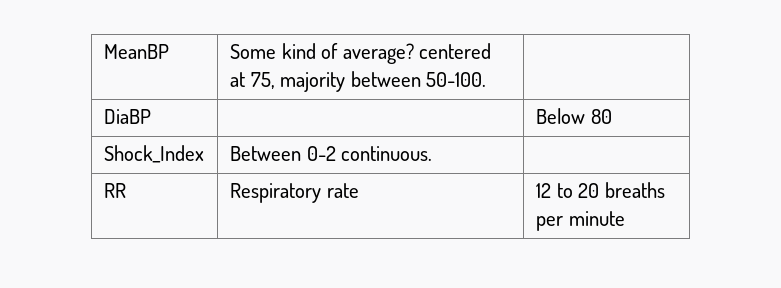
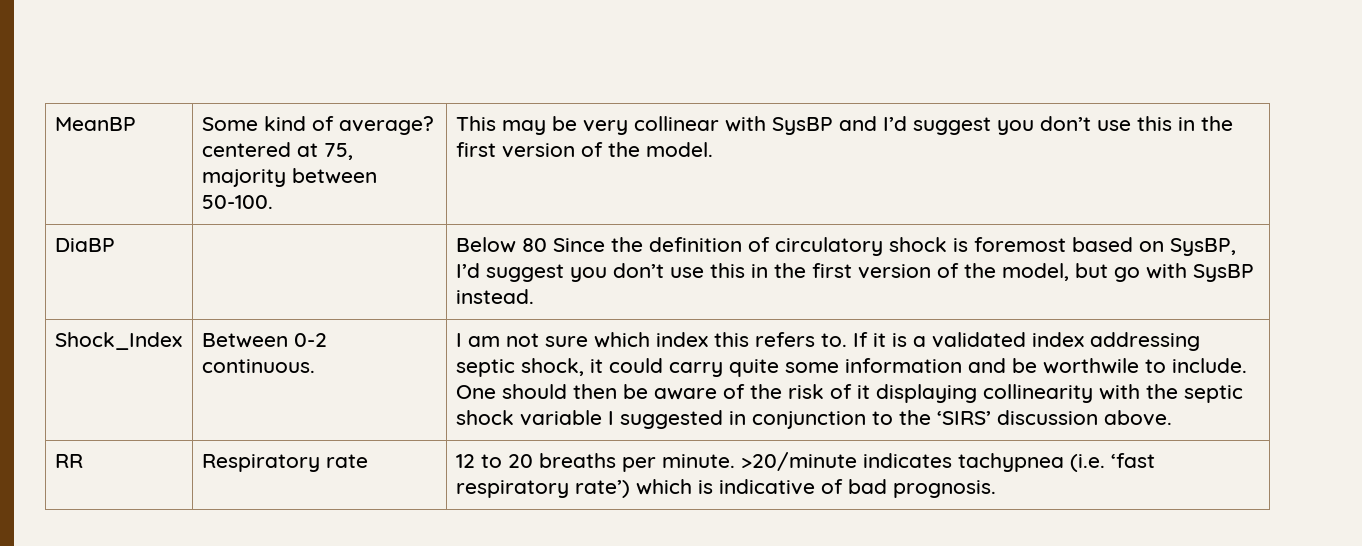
- MeanBP | Some kind of average? centered at 75, majority between 50-100. |
- DiaBP | | Below 80
- Shock_Index | Between 0-2 continuous. |
+ MeanBP | Some kind of average? centered at 75, majority between 50-100. | This may be very collinear with SysBP and I’d suggest you don’t use this in the first version of the model.
+ DiaBP | | Below 80 Since the definition of circulatory shock is foremost based on SysBP, I’d suggest you don’t use this in the first version of the model, but go with SysBP instead.
+ Shock_Index | Between 0-2 continuous. | I am not sure which index this refers to. If it is a validated index addressing septic shock, it could carry quite some information and be worthwile to include. One should then be aware of the risk of it displaying collinearity with the septic shock variable I suggested in conjunction to the ‘SIRS’ discussion above.
- RR | Respiratory rate | 12 to 20 breaths per minute
+ RR | Respiratory rate | 12 to 20 breaths per minute. >20/minute indicates tachypnea (i.e. ‘fast respiratory rate’) which is indicative of bad prognosis.

